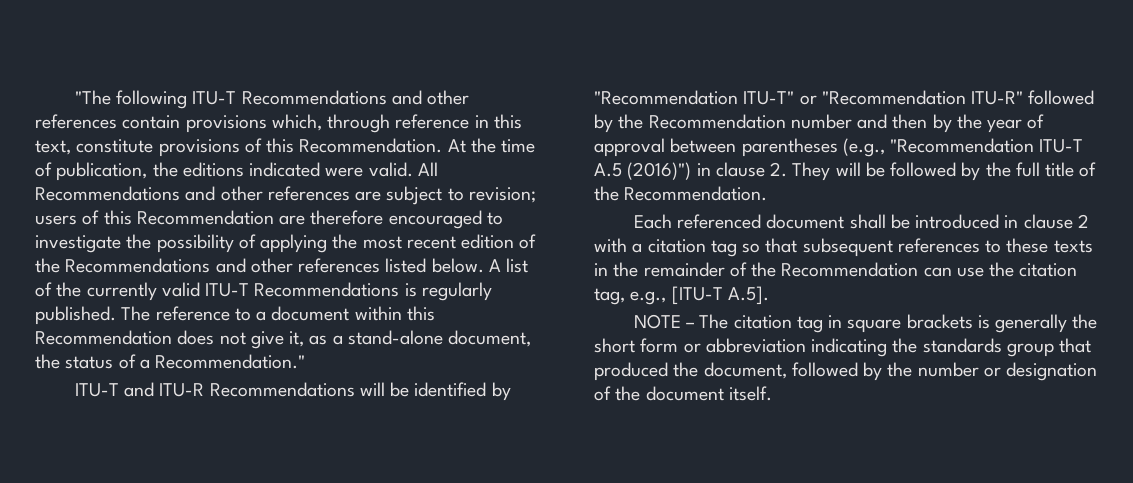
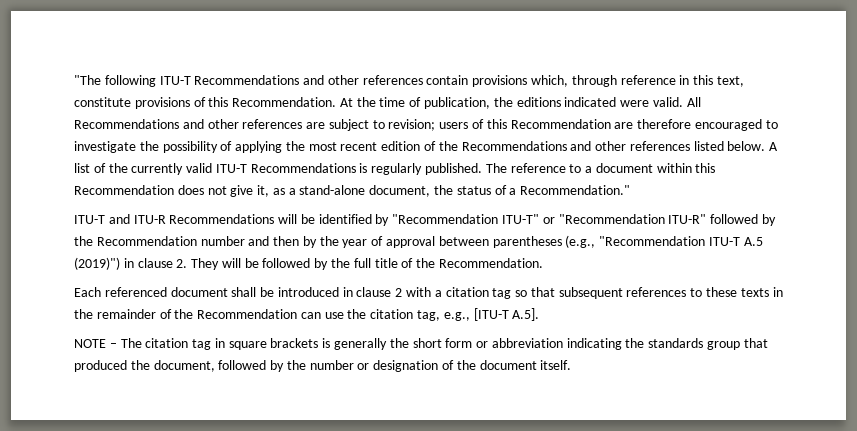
- ITU-T and ITU-R Recommendations will be identified by "Recommendation ITU-T" or "Recommendation ITU-R" followed by the Recommendation number and then by the year of approval between parentheses (e.g., "Recommendation ITU-T A.5 (2016)") in clause 2. They will be followed by the full title of the Recommendation.
+ ITU-T and ITU-R Recommendations will be identified by "Recommendation ITU-T" or "Recommendation ITU-R" followed by the Recommendation number and then by the year of approval between parentheses (e.g., "Recommendation ITU-T A.5 (2019)") in clause 2. They will be followed by the full title of the Recommendation.

